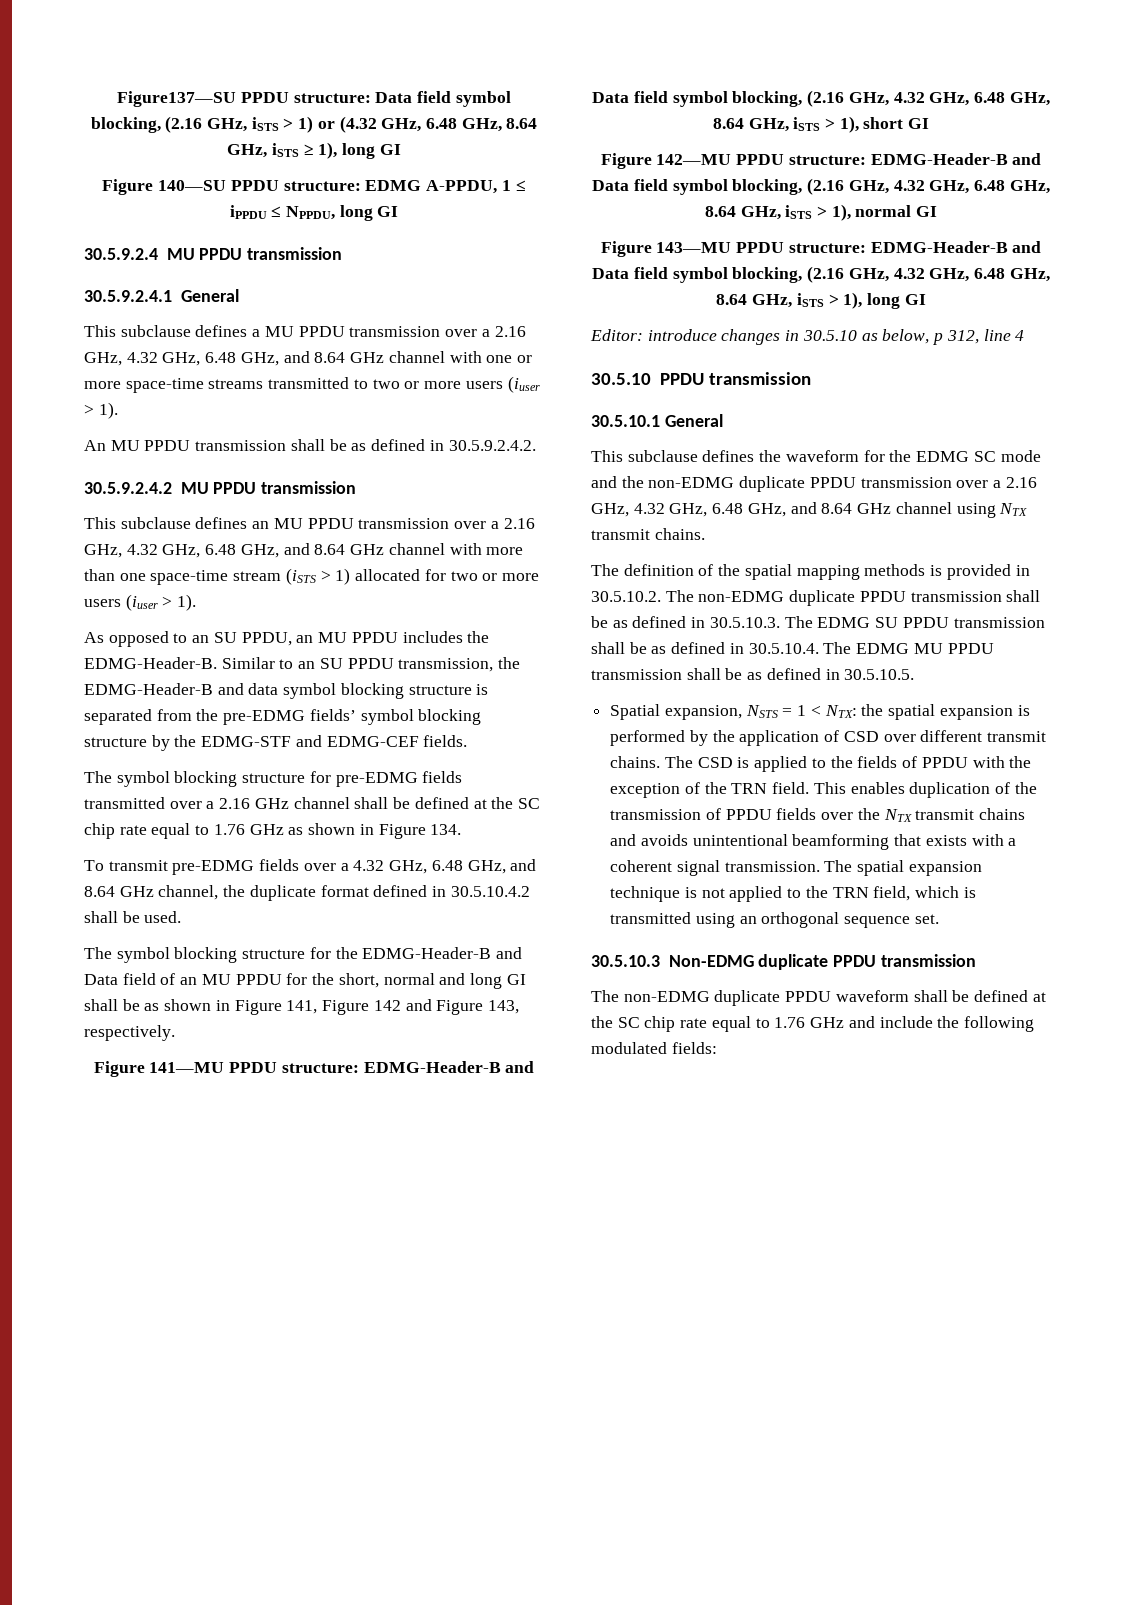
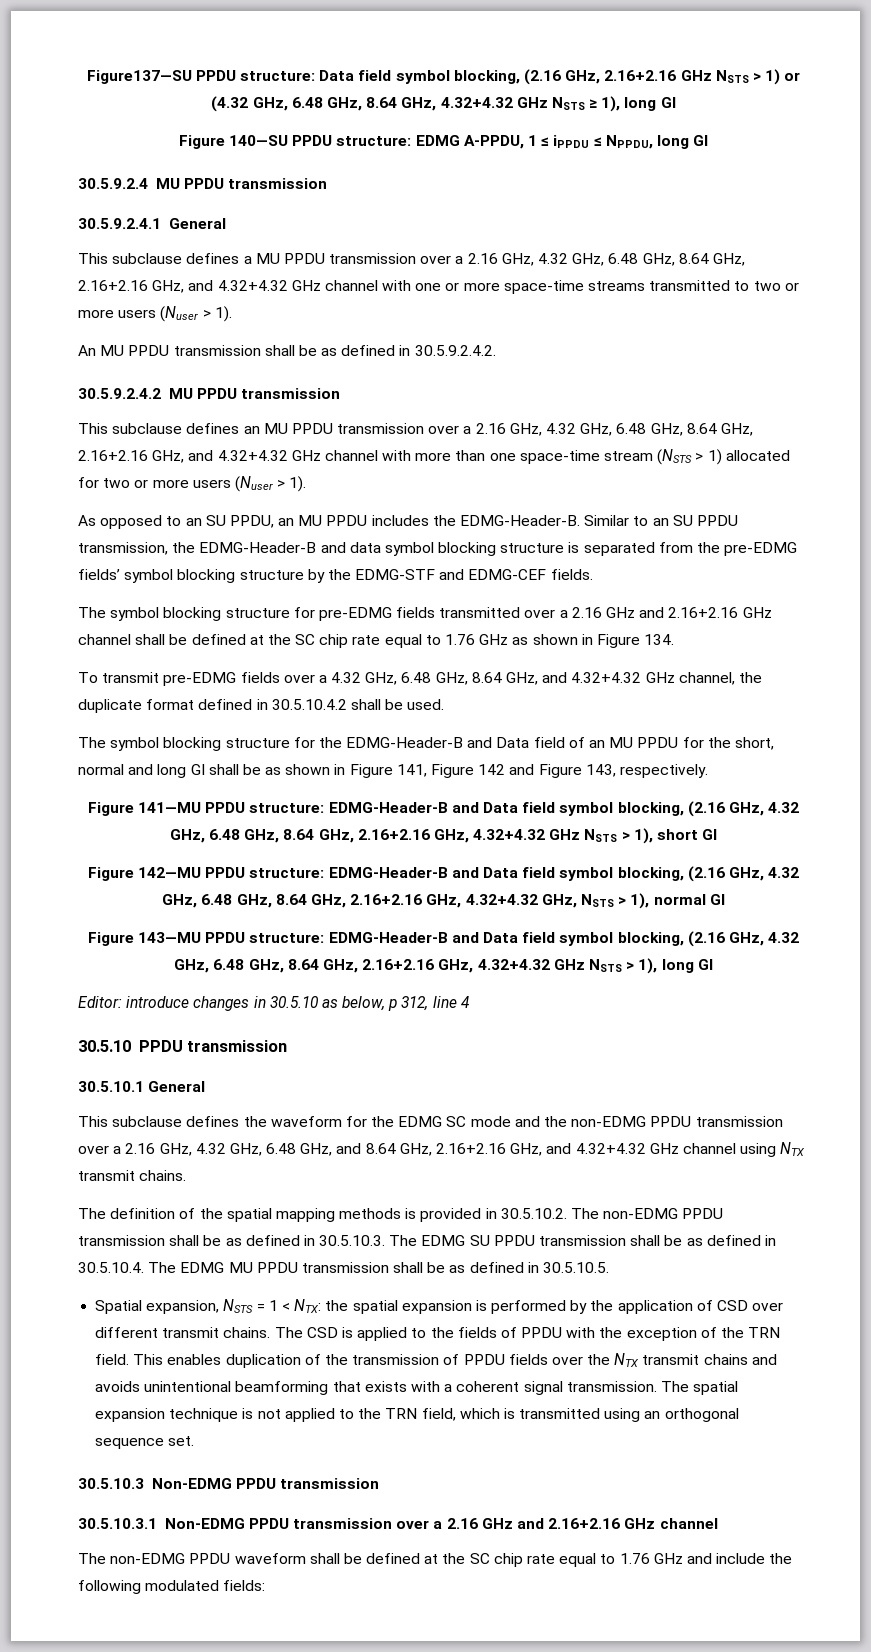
- Figure137—SU PPDU structure: Data field symbol blocking, (2.16 GHz, iSTS > 1) or (4.32 GHz, 6.48 GHz, 8.64 GHz, iSTS ≥ 1), long GI
+ Figure137—SU PPDU structure: Data field symbol blocking, (2.16 GHz, 2.16+2.16 GHz NSTS > 1) or (4.32 GHz, 6.48 GHz, 8.64 GHz, 4.32+4.32 GHz NSTS ≥ 1), long GI
- This subclause defines a MU PPDU transmission over a 2.16 GHz, 4.32 GHz, 6.48 GHz, and 8.64 GHz channel with one or more space-time streams transmitted to two or more users (iuser > 1).
+ This subclause defines a MU PPDU transmission over a 2.16 GHz, 4.32 GHz, 6.48 GHz, 8.64 GHz, 2.16+2.16 GHz, and 4.32+4.32 GHz channel with one or more space-time streams transmitted to two or more users (Nuser > 1).
- This subclause defines an MU PPDU transmission over a 2.16 GHz, 4.32 GHz, 6.48 GHz, and 8.64 GHz channel with more than one space-time stream (iSTS > 1) allocated for two or more users (iuser > 1).
+ This subclause defines an MU PPDU transmission over a 2.16 GHz, 4.32 GHz, 6.48 GHz, 8.64 GHz, 2.16+2.16 GHz, and 4.32+4.32 GHz channel with more than one space-time stream (NSTS > 1) allocated for two or more users (Nuser > 1).
- The symbol blocking structure for pre-EDMG fields transmitted over a 2.16 GHz channel shall be defined at the SC chip rate equal to 1.76 GHz as shown in Figure 134.
+ The symbol blocking structure for pre-EDMG fields transmitted over a 2.16 GHz and 2.16+2.16 GHz channel shall be defined at the SC chip rate equal to 1.76 GHz as shown in Figure 134.
- To transmit pre-EDMG fields over a 4.32 GHz, 6.48 GHz, and 8.64 GHz channel, the duplicate format defined in 30.5.10.4.2 shall be used.
+ To transmit pre-EDMG fields over a 4.32 GHz, 6.48 GHz, 8.64 GHz, and 4.32+4.32 GHz channel, the duplicate format defined in 30.5.10.4.2 shall be used.
- Figure 141—MU PPDU structure: EDMG-Header-B and Data field symbol blocking, (2.16 GHz, 4.32 GHz, 6.48 GHz, 8.64 GHz, iSTS > 1), short GI
+ Figure 141—MU PPDU structure: EDMG-Header-B and Data field symbol blocking, (2.16 GHz, 4.32 GHz, 6.48 GHz, 8.64 GHz, 2.16+2.16 GHz, 4.32+4.32 GHz NSTS > 1), short GI
- Figure 142—MU PPDU structure: EDMG-Header-B and Data field symbol blocking, (2.16 GHz, 4.32 GHz, 6.48 GHz, 8.64 GHz, iSTS > 1), normal GI
+ Figure 142—MU PPDU structure: EDMG-Header-B and Data field symbol blocking, (2.16 GHz, 4.32 GHz, 6.48 GHz, 8.64 GHz, 2.16+2.16 GHz, 4.32+4.32 GHz, NSTS > 1), normal GI
- Figure 143—MU PPDU structure: EDMG-Header-B and Data field symbol blocking, (2.16 GHz, 4.32 GHz, 6.48 GHz, 8.64 GHz, iSTS > 1), long GI
+ Figure 143—MU PPDU structure: EDMG-Header-B and Data field symbol blocking, (2.16 GHz, 4.32 GHz, 6.48 GHz, 8.64 GHz, 2.16+2.16 GHz, 4.32+4.32 GHz NSTS > 1), long GI
- This subclause defines the waveform for the EDMG SC mode and the non-EDMG duplicate PPDU transmission over a 2.16 GHz, 4.32 GHz, 6.48 GHz, and 8.64 GHz channel using NTX transmit chains.
+ This subclause defines the waveform for the EDMG SC mode and the non-EDMG PPDU transmission over a 2.16 GHz, 4.32 GHz, 6.48 GHz, and 8.64 GHz, 2.16+2.16 GHz, and 4.32+4.32 GHz channel using NTX transmit chains.
- The definition of the spatial mapping methods is provided in 30.5.10.2. The non-EDMG duplicate PPDU transmission shall be as defined in 30.5.10.3. The EDMG SU PPDU transmission shall be as defined in 30.5.10.4. The EDMG MU PPDU transmission shall be as defined in 30.5.10.5.
+ The definition of the spatial mapping methods is provided in 30.5.10.2. The non-EDMG PPDU transmission shall be as defined in 30.5.10.3. The EDMG SU PPDU transmission shall be as defined in 30.5.10.4. The EDMG MU PPDU transmission shall be as defined in 30.5.10.5.
- 30.5.10.3 Non-EDMG duplicate PPDU transmission
- The non-EDMG duplicate PPDU waveform shall be defined at the SC chip rate equal to 1.76 GHz and include the following modulated fields:
+ 30.5.10.3 Non-EDMG PPDU transmission
+ 30.5.10.3.1 Non-EDMG PPDU transmission over a 2.16 GHz and 2.16+2.16 GHz channel
+ The non-EDMG PPDU waveform shall be defined at the SC chip rate equal to 1.76 GHz and include the following modulated fields:

